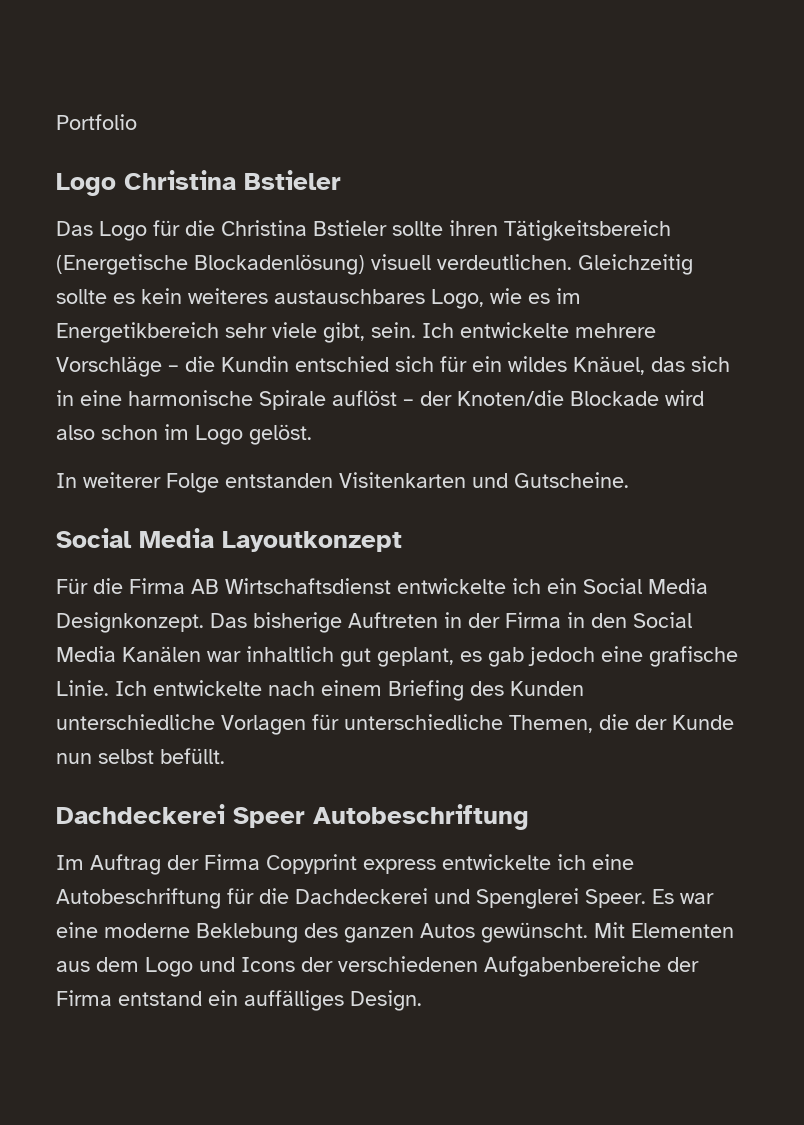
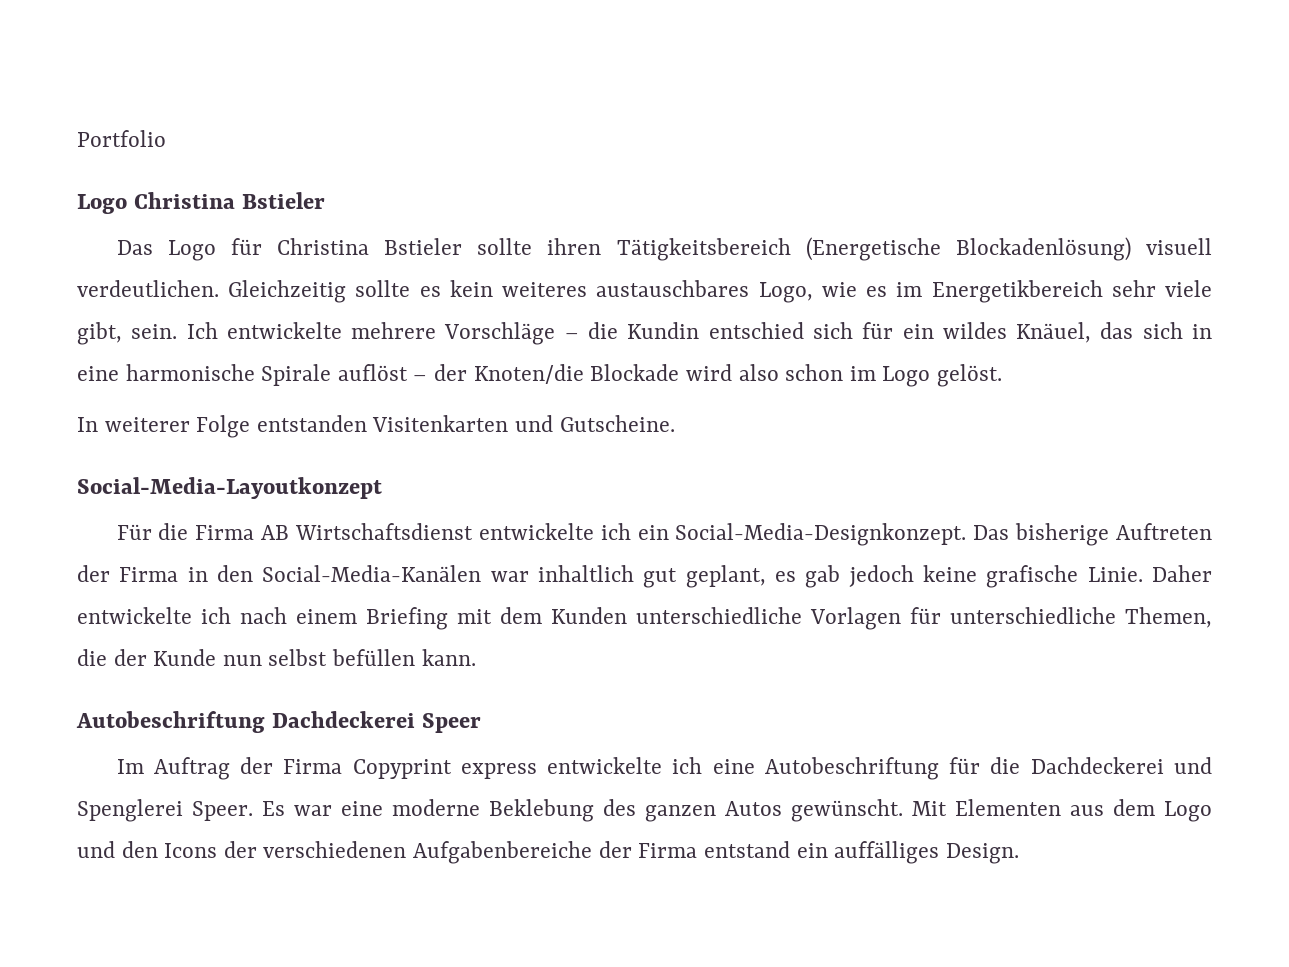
- Das Logo für die Christina Bstieler sollte ihren Tätigkeitsbereich (Energetische Blockadenlösung) visuell verdeutlichen.
+ Das Logo für Christina Bstieler sollte ihren Tätigkeitsbereich (Energetische Blockadenlösung) visuell verdeutlichen.
- Social Media Layoutkonzept
+ Social-Media-Layoutkonzept
- Für die Firma AB Wirtschaftsdienst entwickelte ich ein Social Media Designkonzept.
+ Für die Firma AB Wirtschaftsdienst entwickelte ich ein Social-Media-Designkonzept.
- Das bisherige Auftreten in der Firma in den Social Media Kanälen war inhaltlich gut geplant, es gab jedoch eine grafische Linie.
+ Das bisherige Auftreten der Firma in den Social-Media-Kanälen war inhaltlich gut geplant, es gab jedoch keine grafische Linie.
- Ich entwickelte nach einem Briefing des Kunden unterschiedliche Vorlagen für unterschiedliche Themen, die der Kunde nun selbst befüllt.
- Dachdeckerei Speer Autobeschriftung
+ Daher entwickelte ich nach einem Briefing mit dem Kunden unterschiedliche Vorlagen für unterschiedliche Themen, die der Kunde nun selbst befüllen kann.
+ Autobeschriftung Dachdeckerei Speer
- Mit Elementen aus dem Logo und Icons der verschiedenen Aufgabenbereiche der Firma entstand ein auffälliges Design.
+ Mit Elementen aus dem Logo und den Icons der verschiedenen Aufgabenbereiche der Firma entstand ein auffälliges Design.

